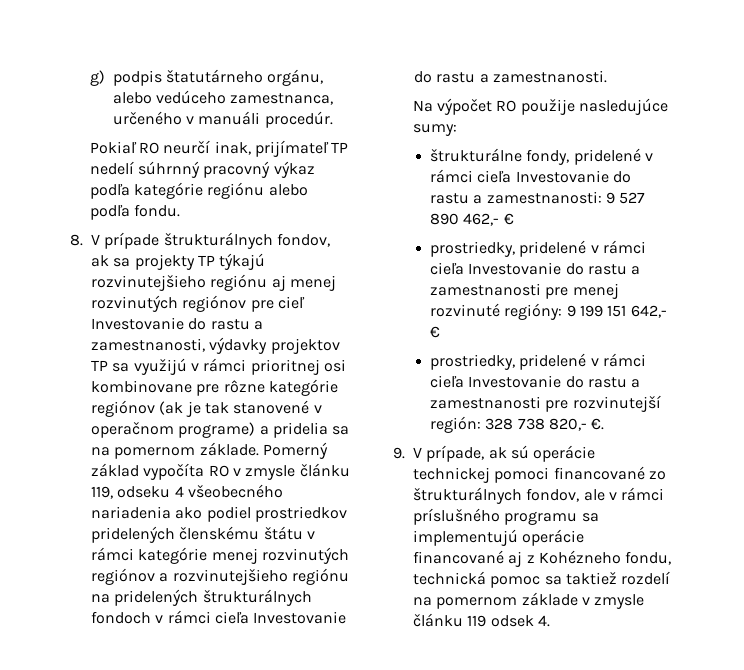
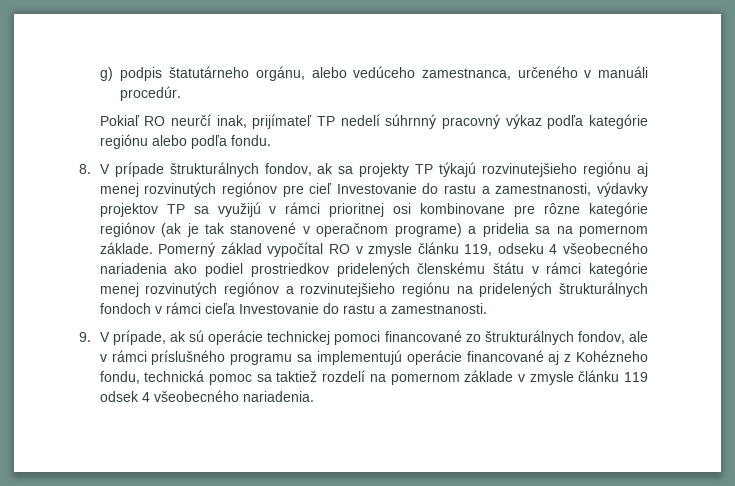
- Pomerný základ vypočíta RO v zmysle článku 119, odseku 4 všeobecného nariadenia ako podiel prostriedkov pridelených členskému štátu v rámci kategórie menej rozvinutých regiónov a rozvinutejšieho regiónu na pridelených štrukturálnych fondoch v rámci cieľa Investovanie do rastu a zamestnanosti.
+ Pomerný základ vypočítal RO v zmysle článku 119, odseku 4 všeobecného nariadenia ako podiel prostriedkov pridelených členskému štátu v rámci kategórie menej rozvinutých regiónov a rozvinutejšieho regiónu na pridelených štrukturálnych fondoch v rámci cieľa Investovanie do rastu a zamestnanosti.
- Na výpočet RO použije nasledujúce sumy:
- štrukturálne fondy, pridelené v rámci cieľa Investovanie do rastu a zamestnanosti: 9 527 890 462,- €
- prostriedky, pridelené v rámci cieľa Investovanie do rastu a zamestnanosti pre menej rozvinuté regióny: 9 199 151 642,- €
- prostriedky, pridelené v rámci cieľa Investovanie do rastu a zamestnanosti pre rozvinutejší región: 328 738 820,- €.
- 9. V prípade, ak sú operácie technickej pomoci financované zo štrukturálnych fondov, ale v rámci príslušného programu sa implementujú operácie financované aj z Kohézneho fondu, technická pomoc sa taktiež rozdelí na pomernom základe v zmysle článku 119 odsek 4.
+ 9. V prípade, ak sú operácie technickej pomoci financované zo štrukturálnych fondov, ale v rámci príslušného programu sa implementujú operácie financované aj z Kohézneho fondu, technická pomoc sa taktiež rozdelí na pomernom základe v zmysle článku 119 odsek 4 všeobecného nariadenia.

